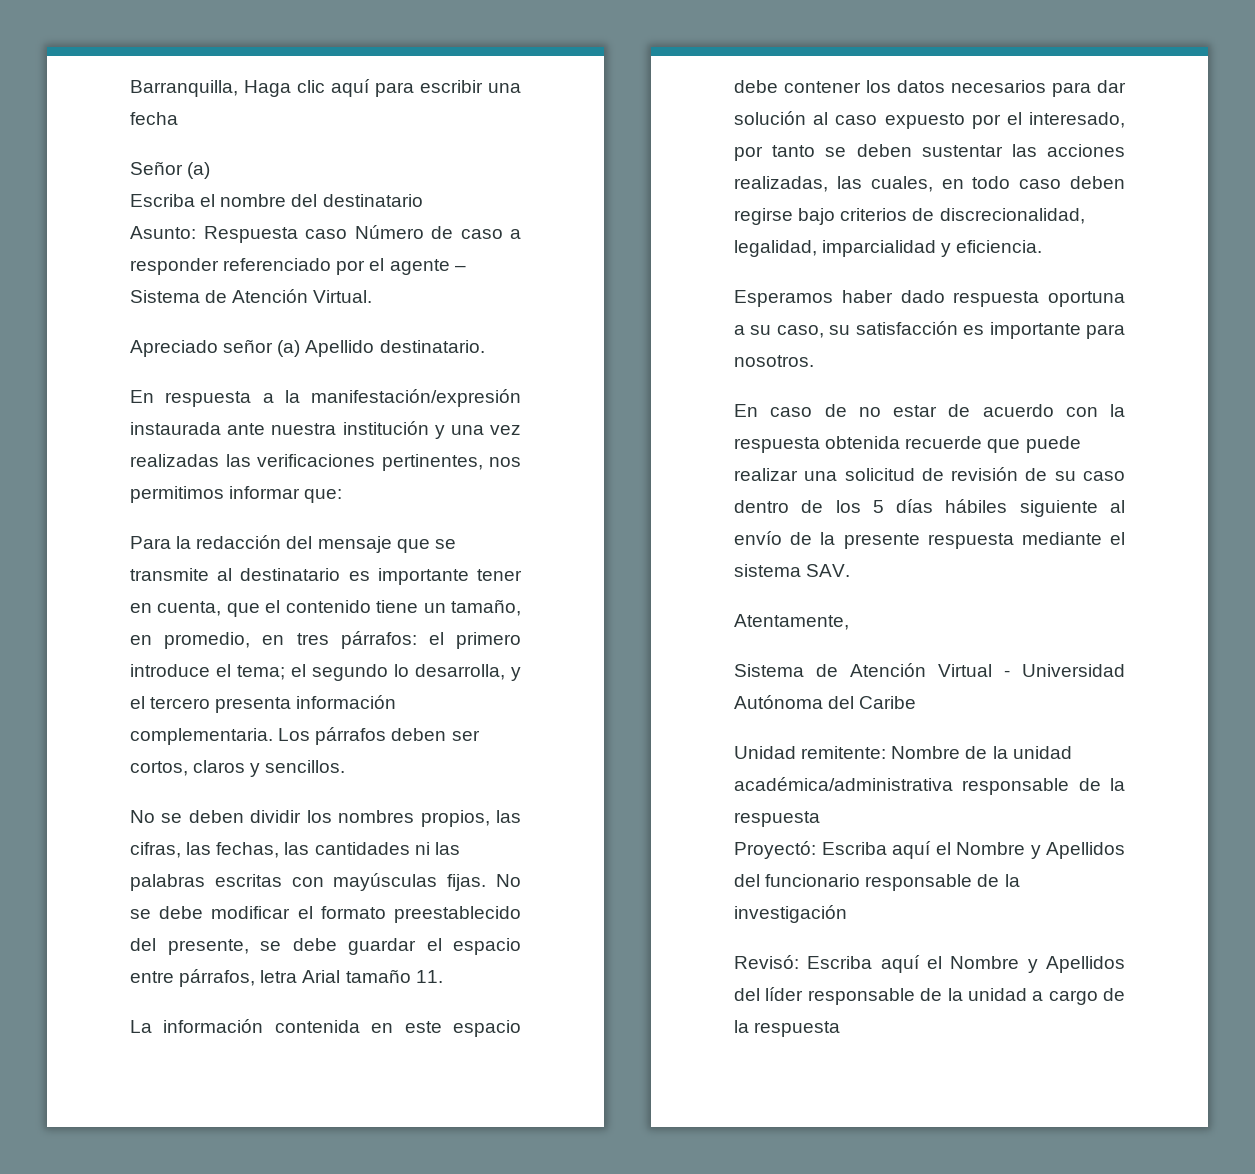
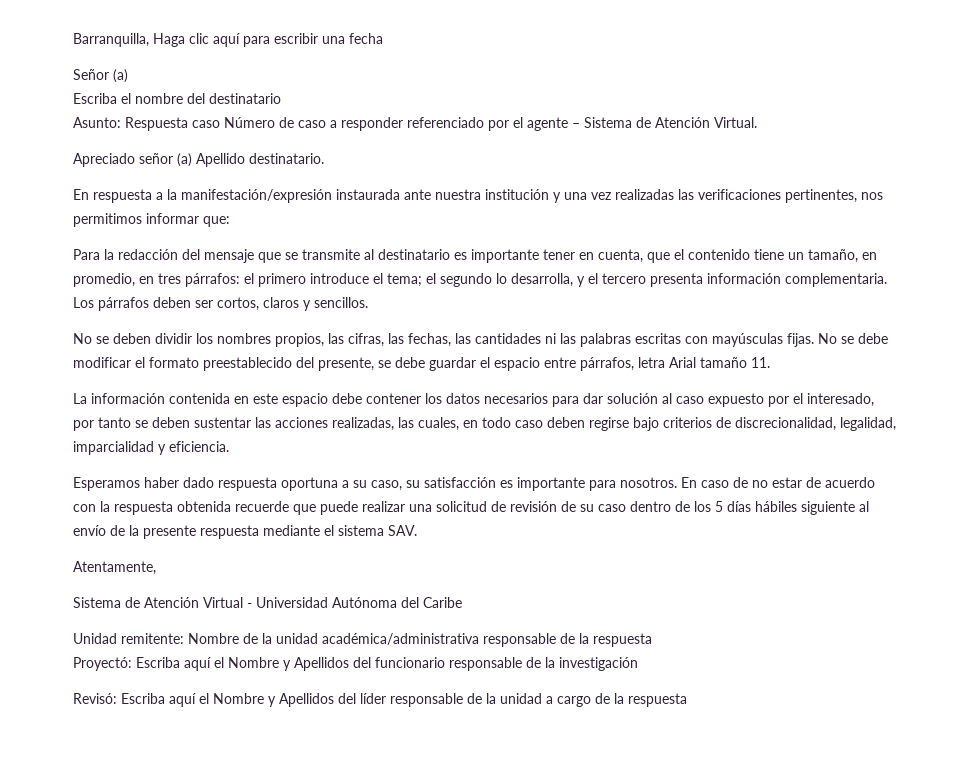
- Esperamos haber dado respuesta oportuna a su caso, su satisfacción es importante para nosotros.
- En caso de no estar de acuerdo con la respuesta obtenida recuerde que puede realizar una solicitud de revisión de su caso dentro de los 5 días hábiles siguiente al envío de la presente respuesta mediante el sistema SAV.
+ Esperamos haber dado respuesta oportuna a su caso, su satisfacción es importante para nosotros. En caso de no estar de acuerdo con la respuesta obtenida recuerde que puede realizar una solicitud de revisión de su caso dentro de los 5 días hábiles siguiente al envío de la presente respuesta mediante el sistema SAV.

